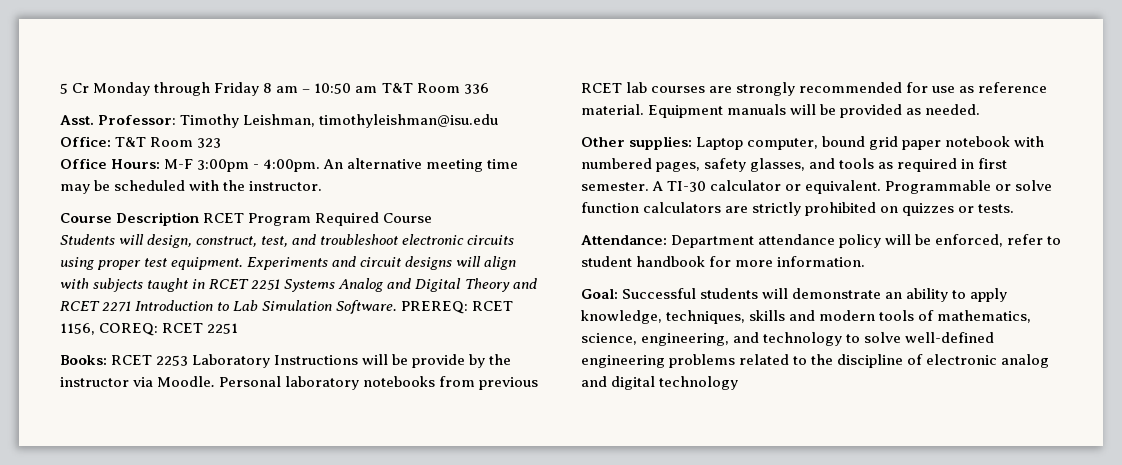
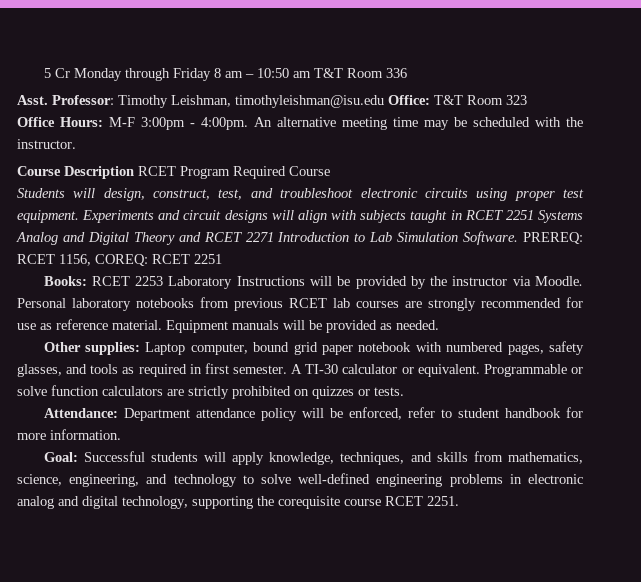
- Books: RCET 2253 Laboratory Instructions will be provide by the instructor via Moodle.
+ Books: RCET 2253 Laboratory Instructions will be provided by the instructor via Moodle.
- Goal: Successful students will demonstrate an ability to apply knowledge, techniques, skills and modern tools of mathematics, science, engineering, and technology to solve well-defined engineering problems related to the discipline of electronic analog and digital technology
+ Goal: Successful students will apply knowledge, techniques, and skills from mathematics, science, engineering, and technology to solve well-defined engineering problems in electronic analog and digital technology, supporting the corequisite course RCET 2251.

